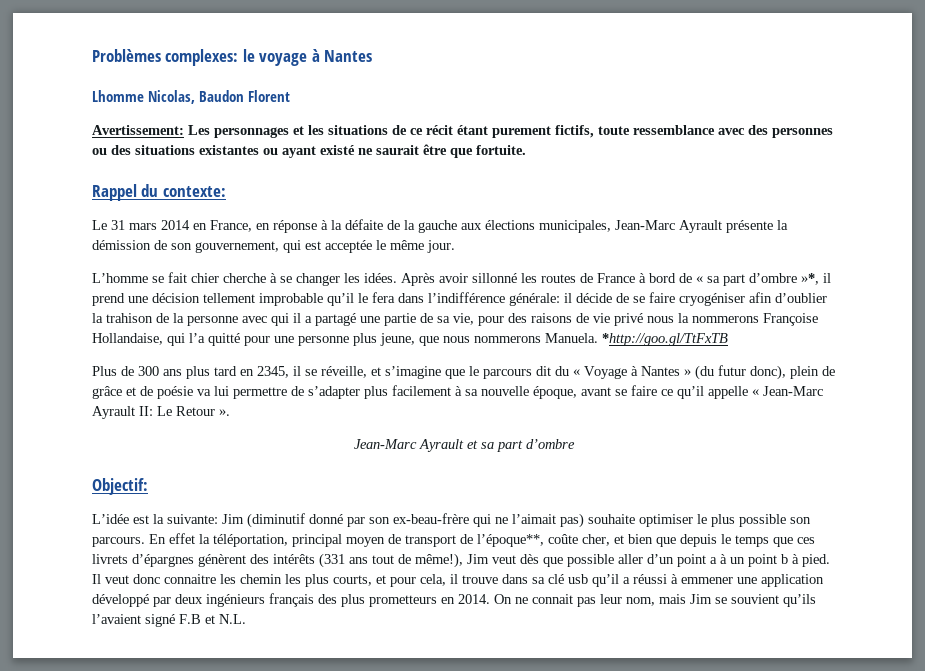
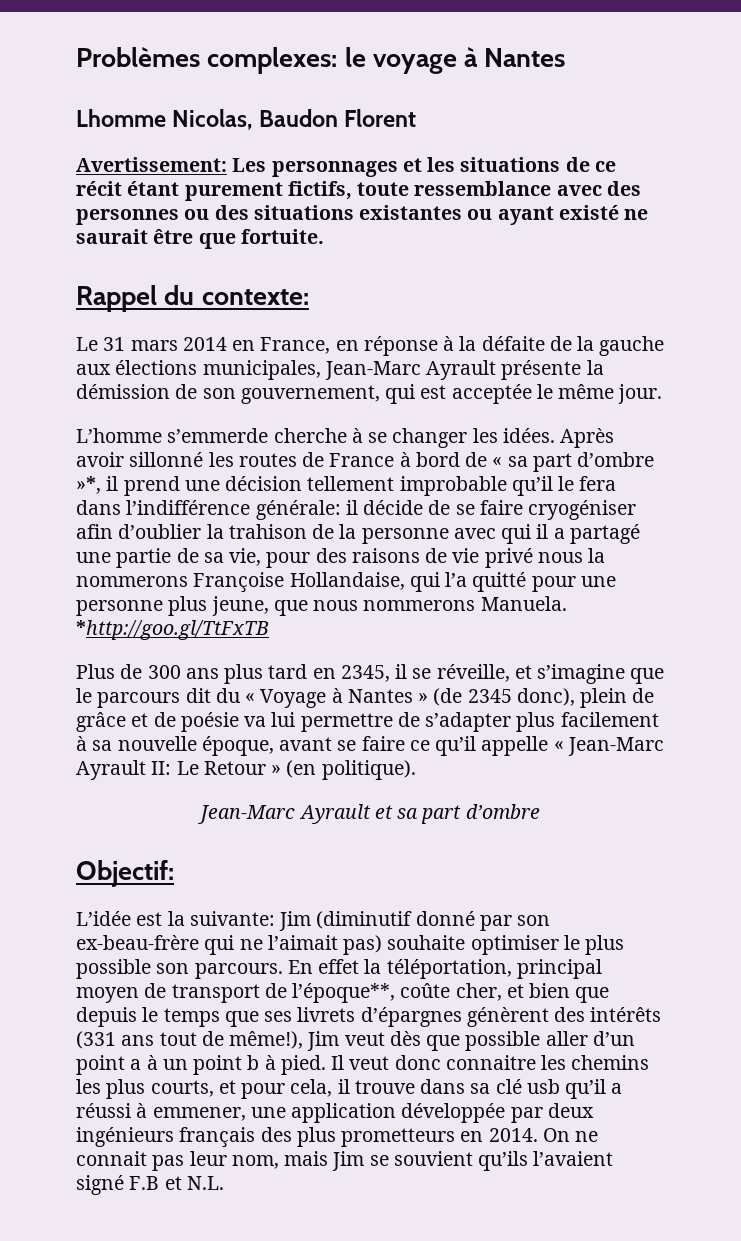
- L’homme se fait chier cherche à se changer les idées.
+ L’homme s’emmerde cherche à se changer les idées.
- Plus de 300 ans plus tard en 2345, il se réveille, et s’imagine que le parcours dit du « Voyage à Nantes » (du futur donc), plein de grâce et de poésie va lui permettre de s’adapter plus facilement à sa nouvelle époque, avant se faire ce qu’il appelle « Jean-Marc Ayrault II: Le Retour ».
+ Plus de 300 ans plus tard en 2345, il se réveille, et s’imagine que le parcours dit du « Voyage à Nantes » (de 2345 donc), plein de grâce et de poésie va lui permettre de s’adapter plus facilement à sa nouvelle époque, avant se faire ce qu’il appelle « Jean-Marc Ayrault II: Le Retour » (en politique).
- En effet la téléportation, principal moyen de transport de l’époque**, coûte cher, et bien que depuis le temps que ces livrets d’épargnes génèrent des intérêts (331 ans tout de même!), Jim veut dès que possible aller d’un point a à un point b à pied.
+ En effet la téléportation, principal moyen de transport de l’époque**, coûte cher, et bien que depuis le temps que ses livrets d’épargnes génèrent des intérêts (331 ans tout de même!), Jim veut dès que possible aller d’un point a à un point b à pied.
- Il veut donc connaitre les chemin les plus courts, et pour cela, il trouve dans sa clé usb qu’il a réussi à emmener une application développé par deux ingénieurs français des plus prometteurs en 2014.
+ Il veut donc connaitre les chemins les plus courts, et pour cela, il trouve dans sa clé usb qu’il a réussi à emmener, une application développée par deux ingénieurs français des plus prometteurs en 2014.

